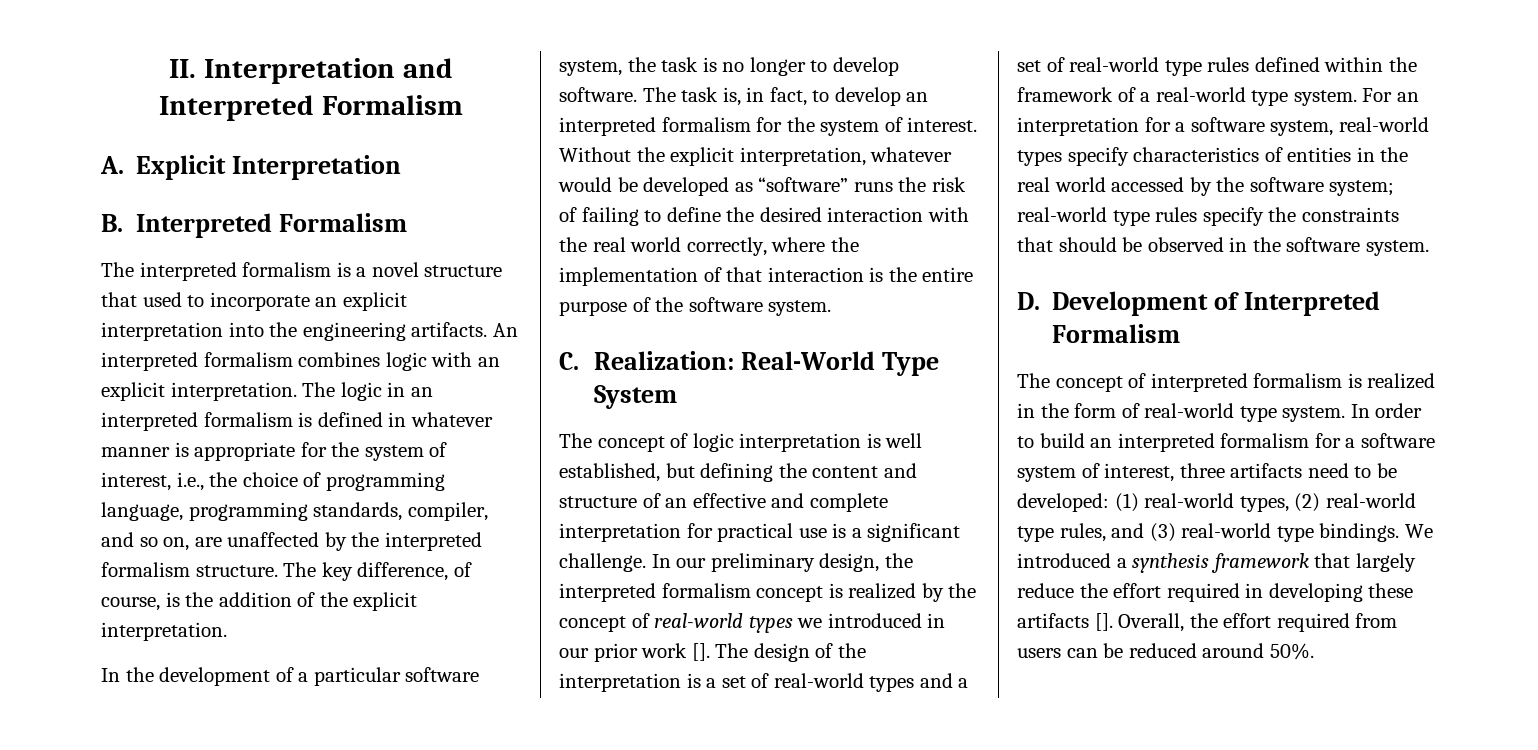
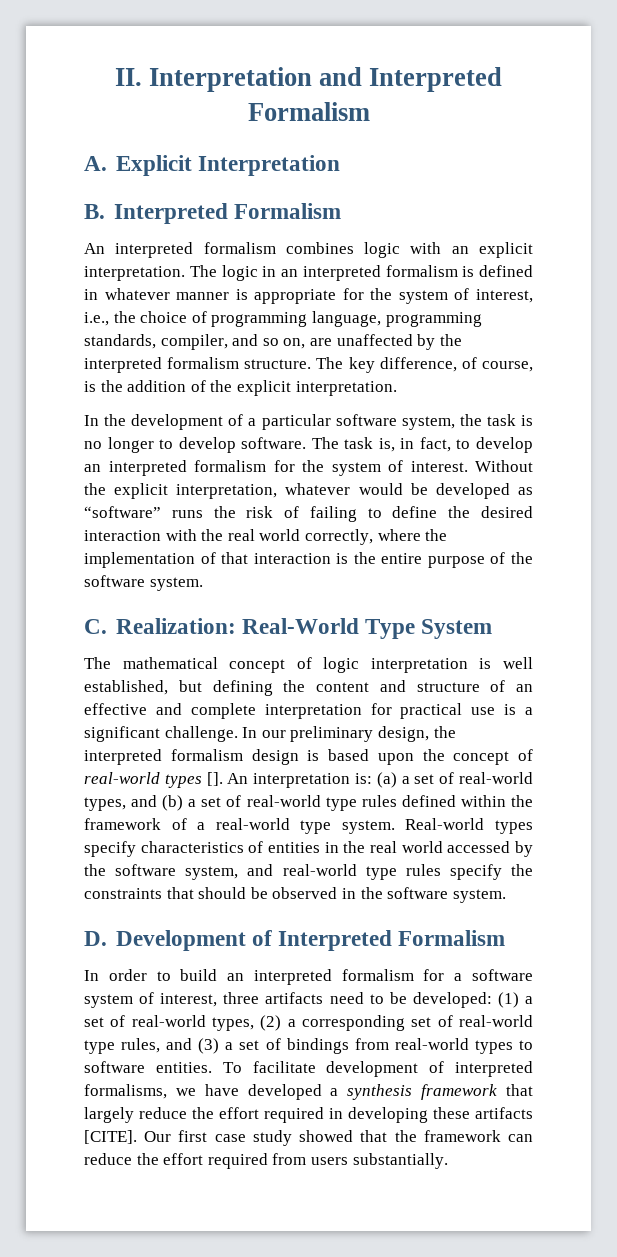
- The interpreted formalism is a novel structure that used to incorporate an explicit interpretation into the engineering artifacts.
- The concept of logic interpretation is well established, but defining the content and structure of an effective and complete interpretation for practical use is a significant challenge.
+ The mathematical concept of logic interpretation is well established, but defining the content and structure of an effective and complete interpretation for practical use is a significant challenge.
- In our preliminary design, the interpreted formalism concept is realized by the concept of real-world types we introduced in our prior work []. The design of the interpretation is a set of real-world types and a set of real-world type rules defined within the framework of a real-world type system.
+ In our preliminary design, the interpreted formalism design is based upon the concept of real-world types []. An interpretation is: (a) a set of real-world types, and (b) a set of real-world type rules defined within the framework of a real-world type system.
- For an interpretation for a software system, real-world types specify characteristics of entities in the real world accessed by the software system; real-world type rules specify the constraints that should be observed in the software system.
+ Real-world types specify characteristics of entities in the real world accessed by the software system, and real-world type rules specify the constraints that should be observed in the software system.
- The concept of interpreted formalism is realized in the form of real-world type system. In order to build an interpreted formalism for a software system of interest, three artifacts need to be developed: (1) real-world types, (2) real-world type rules, and (3) real-world type bindings. We introduced a synthesis framework that largely reduce the effort required in developing these artifacts []. Overall, the effort required from users can be reduced around 50%.
+ In order to build an interpreted formalism for a software system of interest, three artifacts need to be developed: (1) a set of real-world types, (2) a corresponding set of real-world type rules, and (3) a set of bindings from real-world types to software entities. To facilitate development of interpreted formalisms, we have developed a synthesis framework that largely reduce the effort required in developing these artifacts [CITE]. Our first case study showed that the framework can reduce the effort required from users substantially.

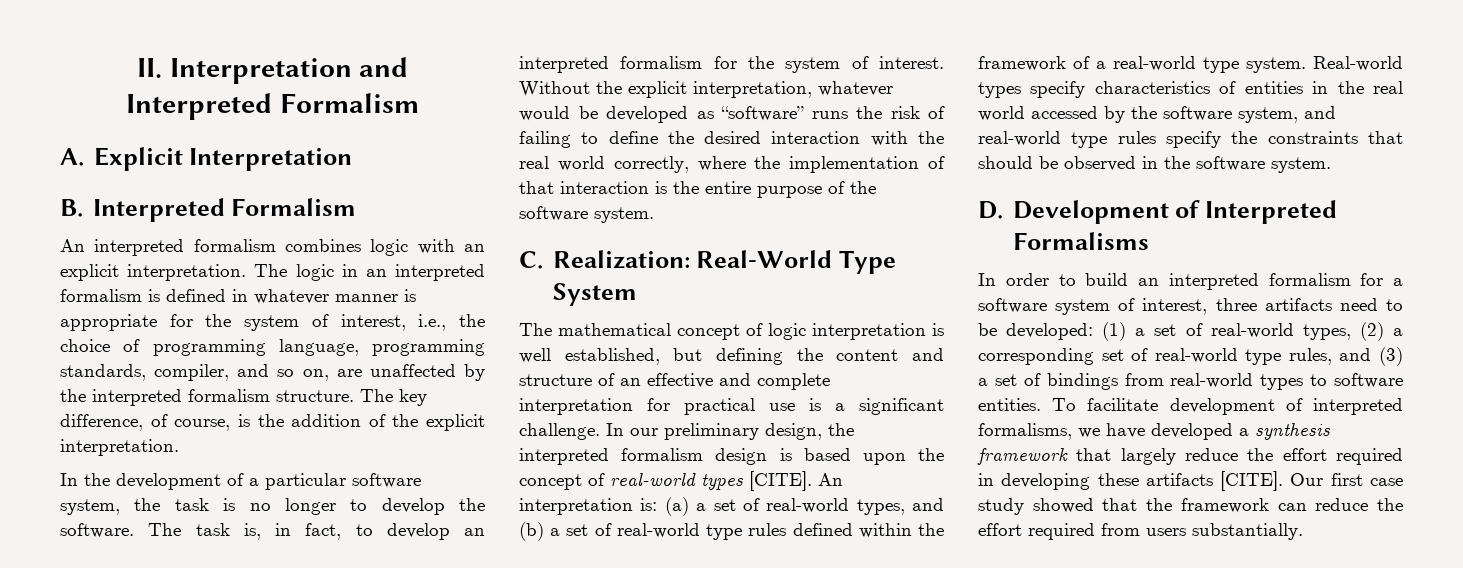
- In the development of a particular software system, the task is no longer to develop software.
+ In the development of a particular software system, the task is no longer to develop the software.
- In our preliminary design, the interpreted formalism design is based upon the concept of real-world types [].
+ In our preliminary design, the interpreted formalism design is based upon the concept of real-world types [CITE].
- D. Development of Interpreted Formalism
+ D. Development of Interpreted Formalisms

